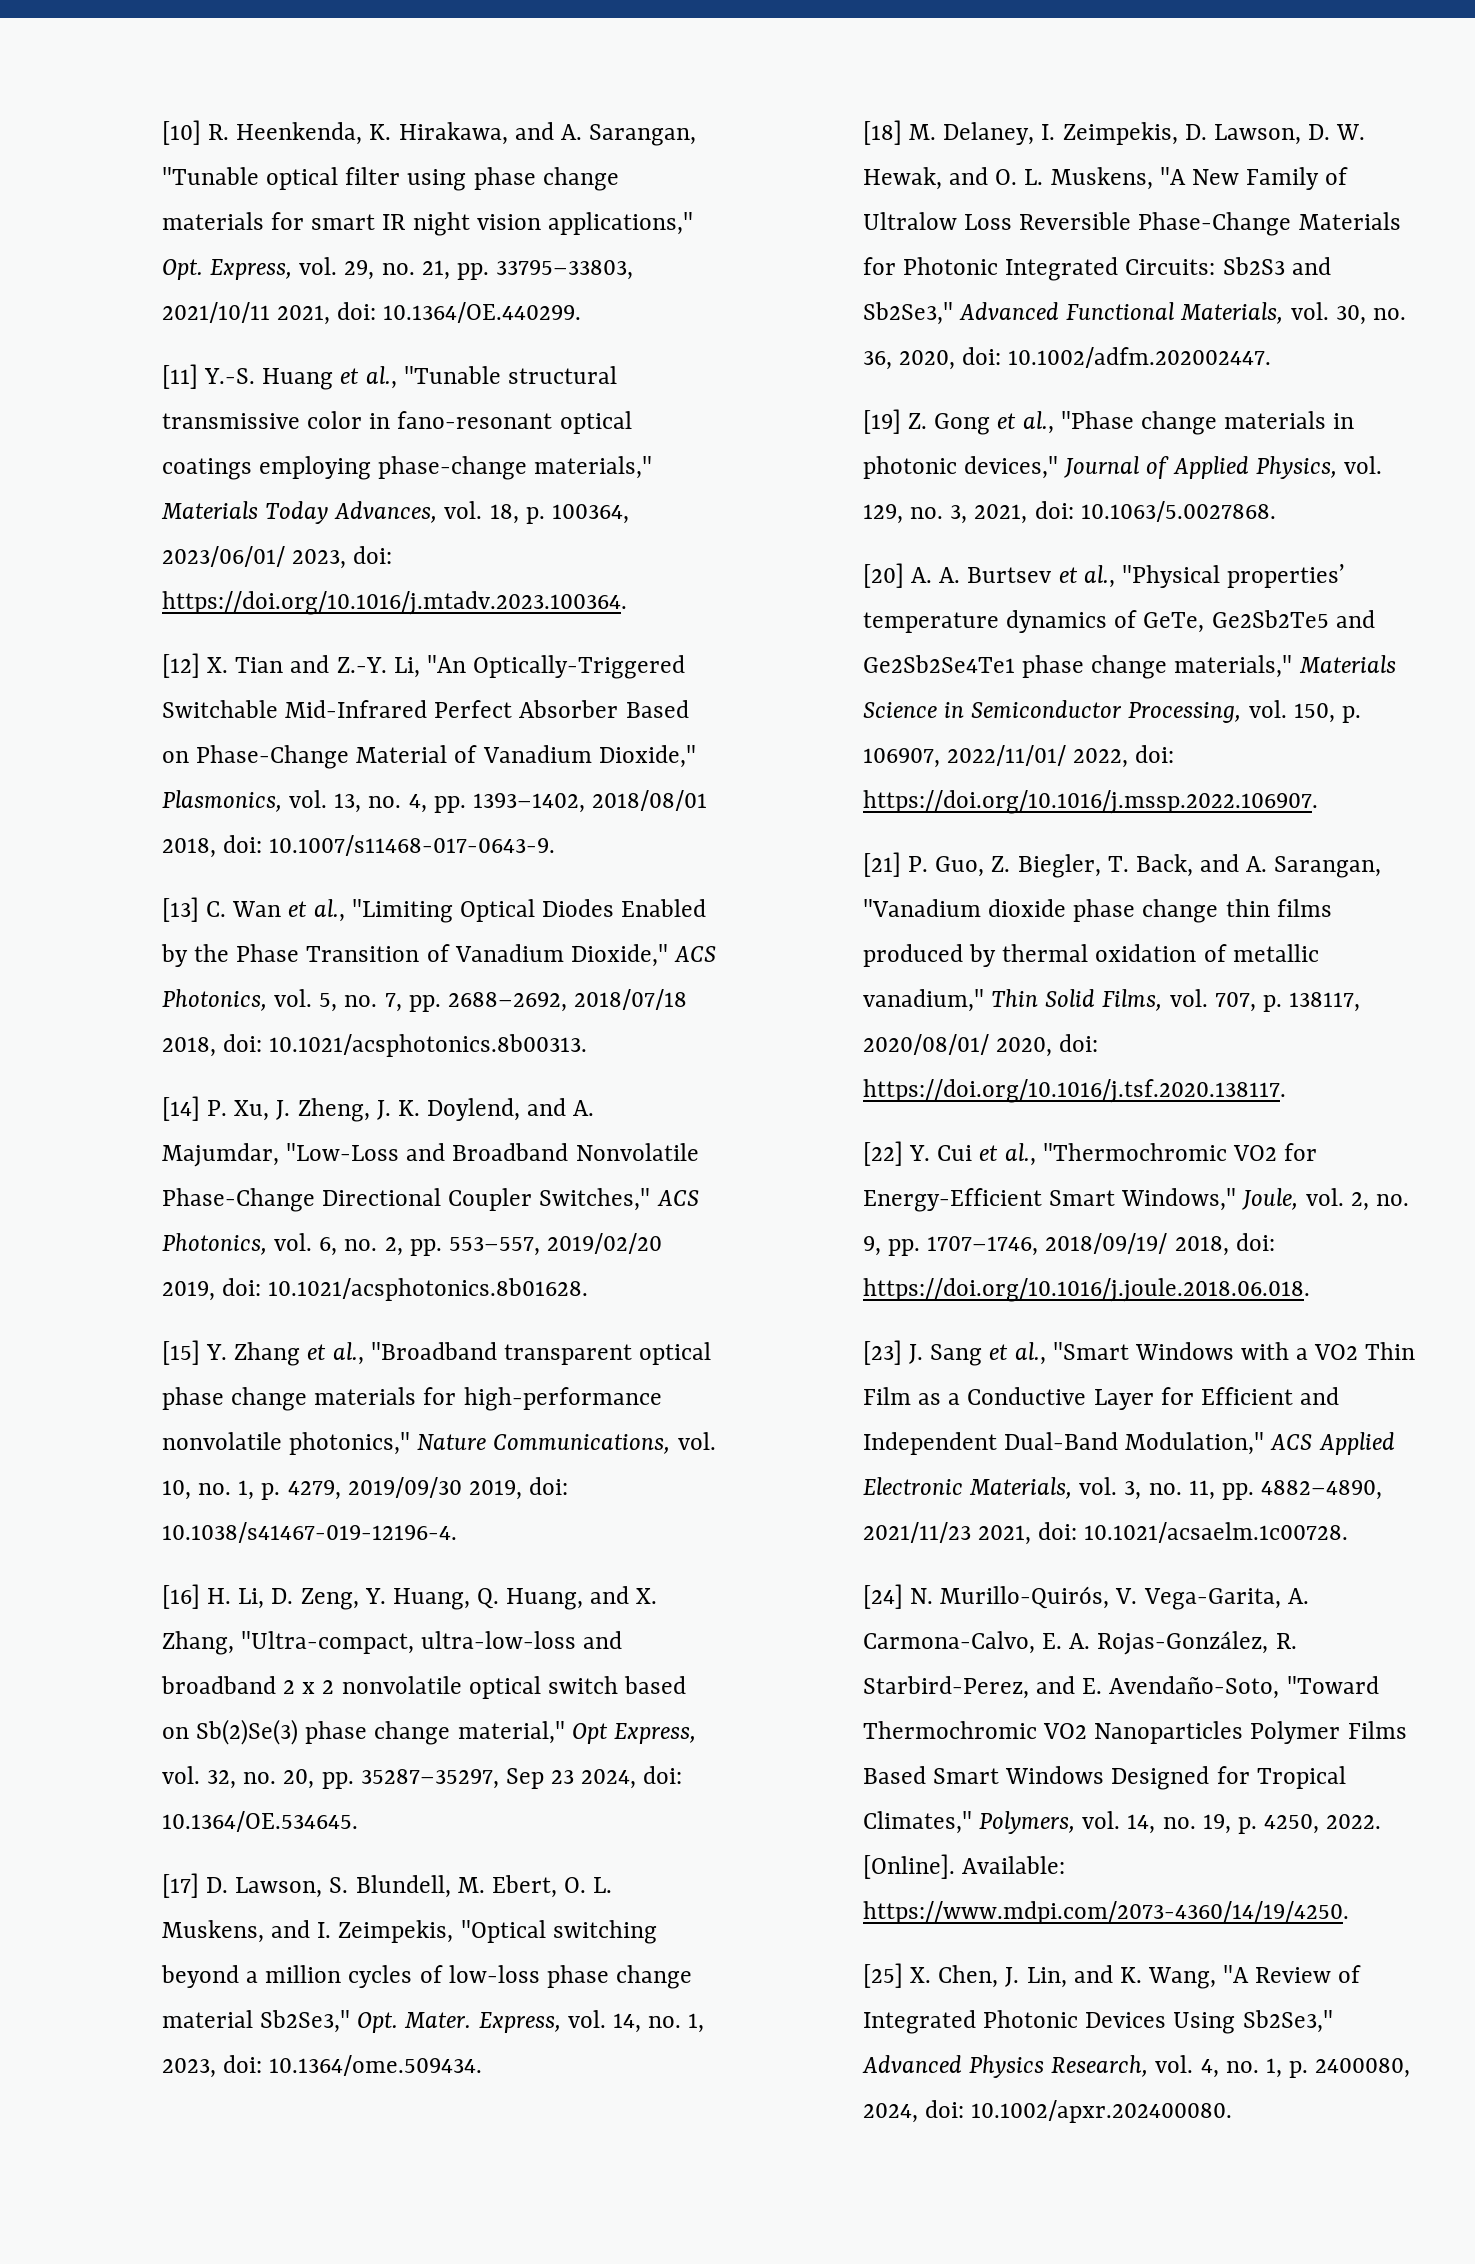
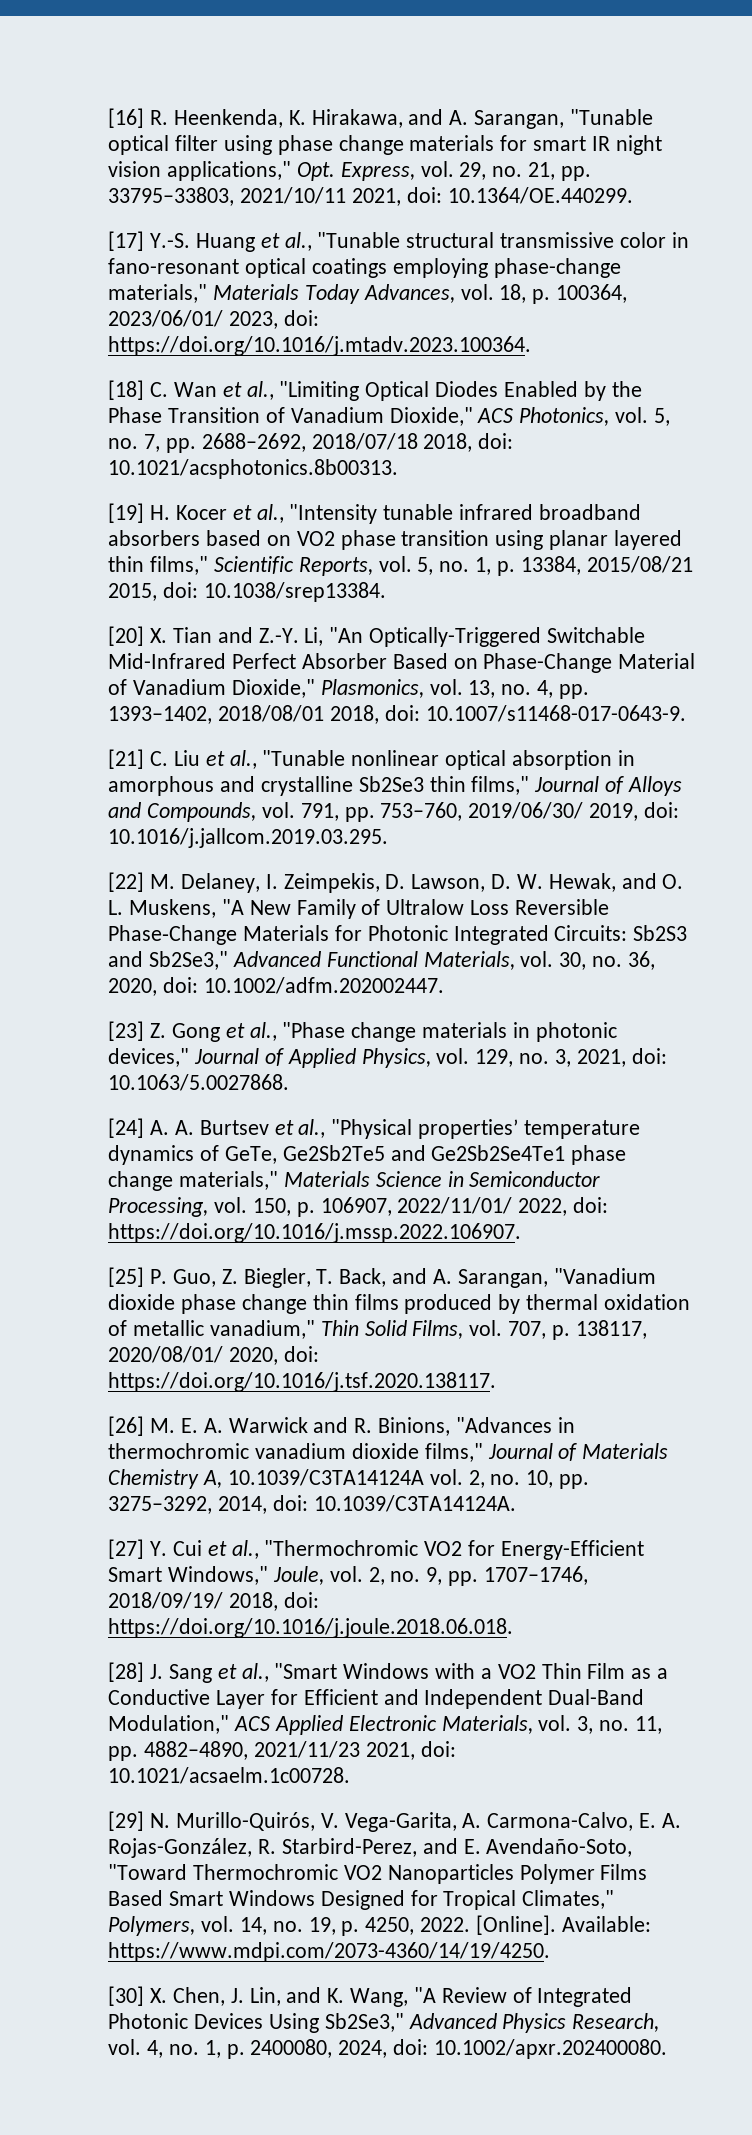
- [10] R. Heenkenda, K. Hirakawa, and A. Sarangan, "Tunable optical filter using phase change materials for smart IR night vision applications," Opt. Express, vol. 29, no. 21, pp. 33795–33803, 2021/10/11 2021, doi: 10.1364/OE.440299.
+ [16] R. Heenkenda, K. Hirakawa, and A. Sarangan, "Tunable optical filter using phase change materials for smart IR night vision applications," Opt. Express, vol. 29, no. 21, pp. 33795–33803, 2021/10/11 2021, doi: 10.1364/OE.440299.
- [11] Y.-S. Huang et al., "Tunable structural transmissive color in fano-resonant optical coatings employing phase-change materials," Materials Today Advances, vol. 18, p. 100364, 2023/06/01/ 2023, doi: https://doi.org/10.1016/j.mtadv.2023.100364.
+ [17] Y.-S. Huang et al., "Tunable structural transmissive color in fano-resonant optical coatings employing phase-change materials," Materials Today Advances, vol. 18, p. 100364, 2023/06/01/ 2023, doi: https://doi.org/10.1016/j.mtadv.2023.100364.
- [12] X. Tian and Z.-Y. Li, "An Optically-Triggered Switchable Mid-Infrared Perfect Absorber Based on Phase-Change Material of Vanadium Dioxide," Plasmonics, vol. 13, no. 4, pp. 1393–1402, 2018/08/01 2018, doi: 10.1007/s11468-017-0643-9.
+ [18] C. Wan et al., "Limiting Optical Diodes Enabled by the Phase Transition of Vanadium Dioxide," ACS Photonics, vol. 5, no. 7, pp. 2688–2692, 2018/07/18 2018, doi: 10.1021/acsphotonics.8b00313.
+ [19] H. Kocer et al., "Intensity tunable infrared broadband absorbers based on VO2 phase transition using planar layered thin films," Scientific Reports, vol. 5, no. 1, p. 13384, 2015/08/21 2015, doi: 10.1038/srep13384.
+ [20] X. Tian and Z.-Y. Li, "An Optically-Triggered Switchable Mid-Infrared Perfect Absorber Based on Phase-Change Material of Vanadium Dioxide," Plasmonics, vol. 13, no. 4, pp. 1393–1402, 2018/08/01 2018, doi: 10.1007/s11468-017-0643-9.
- [13] C. Wan et al., "Limiting Optical Diodes Enabled by the Phase Transition of Vanadium Dioxide," ACS Photonics, vol. 5, no. 7, pp. 2688–2692, 2018/07/18 2018, doi: 10.1021/acsphotonics.8b00313.
- [14] P. Xu, J. Zheng, J. K. Doylend, and A. Majumdar, "Low-Loss and Broadband Nonvolatile Phase-Change Directional Coupler Switches," ACS Photonics, vol. 6, no. 2, pp. 553–557, 2019/02/20 2019, doi: 10.1021/acsphotonics.8b01628.
- [15] Y. Zhang et al., "Broadband transparent optical phase change materials for high-performance nonvolatile photonics," Nature Communications, vol. 10, no. 1, p. 4279, 2019/09/30 2019, doi: 10.1038/s41467-019-12196-4.
- [16] H. Li, D. Zeng, Y. Huang, Q. Huang, and X. Zhang, "Ultra-compact, ultra-low-loss and broadband 2 x 2 nonvolatile optical switch based on Sb(2)Se(3) phase change material," Opt Express, vol. 32, no. 20, pp. 35287–35297, Sep 23 2024, doi: 10.1364/OE.534645.
- [17] D. Lawson, S. Blundell, M. Ebert, O. L. Muskens, and I. Zeimpekis, "Optical switching beyond a million cycles of low-loss phase change material Sb2Se3," Opt. Mater. Express, vol. 14, no. 1, 2023, doi: 10.1364/ome.509434.
- [18] M. Delaney, I. Zeimpekis, D. Lawson, D. W. Hewak, and O. L. Muskens, "A New Family of Ultralow Loss Reversible Phase‐Change Materials for Photonic Integrated Circuits: Sb2S3 and Sb2Se3," Advanced Functional Materials, vol. 30, no. 36, 2020, doi: 10.1002/adfm.202002447.
+ [21] C. Liu et al., "Tunable nonlinear optical absorption in amorphous and crystalline Sb2Se3 thin films," Journal of Alloys and Compounds, vol. 791, pp. 753–760, 2019/06/30/ 2019, doi: 10.1016/j.jallcom.2019.03.295.
+ [22] M. Delaney, I. Zeimpekis, D. Lawson, D. W. Hewak, and O. L. Muskens, "A New Family of Ultralow Loss Reversible Phase‐Change Materials for Photonic Integrated Circuits: Sb2S3 and Sb2Se3," Advanced Functional Materials, vol. 30, no. 36, 2020, doi: 10.1002/adfm.202002447.
- [19] Z. Gong et al., "Phase change materials in photonic devices," Journal of Applied Physics, vol. 129, no. 3, 2021, doi: 10.1063/5.0027868.
+ [23] Z. Gong et al., "Phase change materials in photonic devices," Journal of Applied Physics, vol. 129, no. 3, 2021, doi: 10.1063/5.0027868.
- [20] A. A. Burtsev et al., "Physical properties’ temperature dynamics of GeTe, Ge2Sb2Te5 and Ge2Sb2Se4Te1 phase change materials," Materials Science in Semiconductor Processing, vol. 150, p. 106907, 2022/11/01/ 2022, doi: https://doi.org/10.1016/j.mssp.2022.106907.
+ [24] A. A. Burtsev et al., "Physical properties’ temperature dynamics of GeTe, Ge2Sb2Te5 and Ge2Sb2Se4Te1 phase change materials," Materials Science in Semiconductor Processing, vol. 150, p. 106907, 2022/11/01/ 2022, doi: https://doi.org/10.1016/j.mssp.2022.106907.
- [21] P. Guo, Z. Biegler, T. Back, and A. Sarangan, "Vanadium dioxide phase change thin films produced by thermal oxidation of metallic vanadium," Thin Solid Films, vol. 707, p. 138117, 2020/08/01/ 2020, doi: https://doi.org/10.1016/j.tsf.2020.138117.
+ [25] P. Guo, Z. Biegler, T. Back, and A. Sarangan, "Vanadium dioxide phase change thin films produced by thermal oxidation of metallic vanadium," Thin Solid Films, vol. 707, p. 138117, 2020/08/01/ 2020, doi: https://doi.org/10.1016/j.tsf.2020.138117.
- [22] Y. Cui et al., "Thermochromic VO2 for Energy-Efficient Smart Windows," Joule, vol. 2, no. 9, pp. 1707–1746, 2018/09/19/ 2018, doi: https://doi.org/10.1016/j.joule.2018.06.018.
+ [26] M. E. A. Warwick and R. Binions, "Advances in thermochromic vanadium dioxide films," Journal of Materials Chemistry A, 10.1039/C3TA14124A vol. 2, no. 10, pp. 3275–3292, 2014, doi: 10.1039/C3TA14124A.
+ [27] Y. Cui et al., "Thermochromic VO2 for Energy-Efficient Smart Windows," Joule, vol. 2, no. 9, pp. 1707–1746, 2018/09/19/ 2018, doi: https://doi.org/10.1016/j.joule.2018.06.018.
- [23] J. Sang et al., "Smart Windows with a VO2 Thin Film as a Conductive Layer for Efficient and Independent Dual-Band Modulation," ACS Applied Electronic Materials, vol. 3, no. 11, pp. 4882–4890, 2021/11/23 2021, doi: 10.1021/acsaelm.1c00728.
+ [28] J. Sang et al., "Smart Windows with a VO2 Thin Film as a Conductive Layer for Efficient and Independent Dual-Band Modulation," ACS Applied Electronic Materials, vol. 3, no. 11, pp. 4882–4890, 2021/11/23 2021, doi: 10.1021/acsaelm.1c00728.
- [24] N. Murillo-Quirós, V. Vega-Garita, A. Carmona-Calvo, E. A. Rojas-González, R. Starbird-Perez, and E. Avendaño-Soto, "Toward Thermochromic VO2 Nanoparticles Polymer Films Based Smart Windows Designed for Tropical Climates," Polymers, vol. 14, no. 19, p. 4250, 2022.
+ [29] N. Murillo-Quirós, V. Vega-Garita, A. Carmona-Calvo, E. A. Rojas-González, R. Starbird-Perez, and E. Avendaño-Soto, "Toward Thermochromic VO2 Nanoparticles Polymer Films Based Smart Windows Designed for Tropical Climates," Polymers, vol. 14, no. 19, p. 4250, 2022.
- [25] X. Chen, J. Lin, and K. Wang, "A Review of Integrated Photonic Devices Using Sb2Se3," Advanced Physics Research, vol. 4, no. 1, p. 2400080, 2024, doi: 10.1002/apxr.202400080.
+ [30] X. Chen, J. Lin, and K. Wang, "A Review of Integrated Photonic Devices Using Sb2Se3," Advanced Physics Research, vol. 4, no. 1, p. 2400080, 2024, doi: 10.1002/apxr.202400080.

